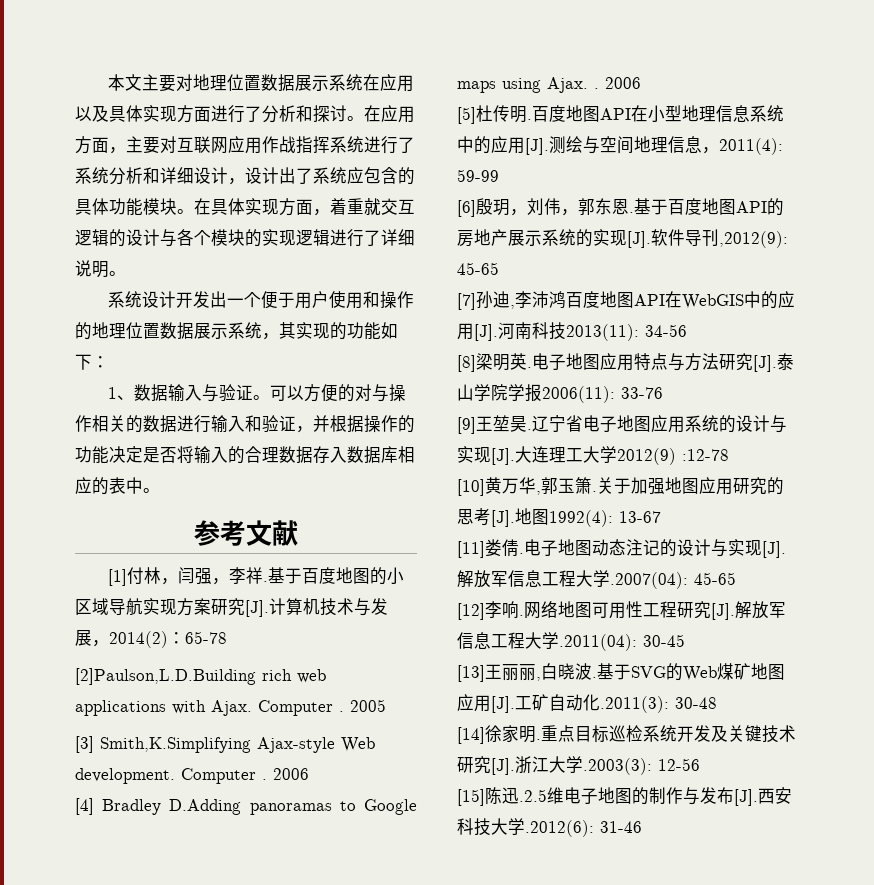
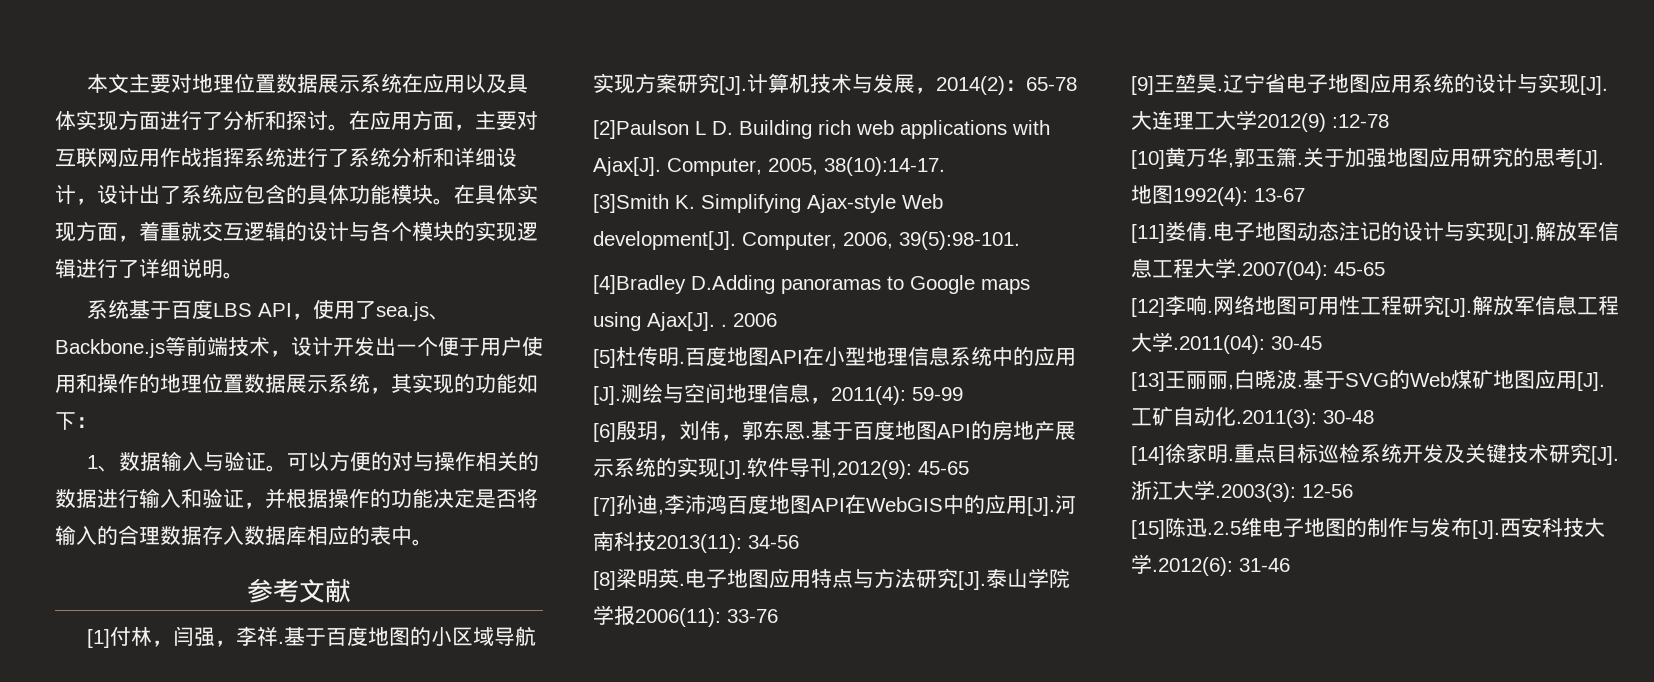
- 系统设计开发出一个便于用户使用和操作的地理位置数据展示系统，其实现的功能如下：
+ 系统基于百度LBS API，使用了sea.js、Backbone.js等前端技术，设计开发出一个便于用户使用和操作的地理位置数据展示系统，其实现的功能如下：
- [2]Paulson,L.D.Building rich web applications with Ajax. Computer . 2005
- [3] Smith,K.Simplifying Ajax-style Web development. Computer . 2006
- [4] Bradley D.Adding panoramas to Google maps using Ajax. .
+ [2]Paulson L D. Building rich web applications with Ajax[J]. Computer, 2005, 38(10):14-17.
+ [3]Smith K. Simplifying Ajax-style Web development[J]. Computer, 2006, 39(5):98-101.
+ [4]Bradley D.Adding panoramas to Google maps using Ajax[J]. .

